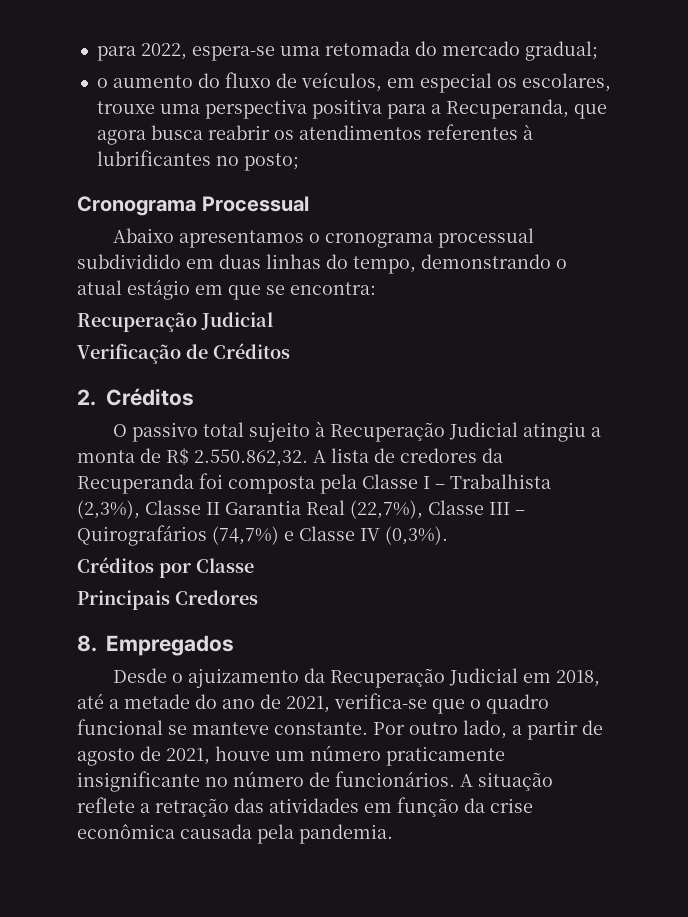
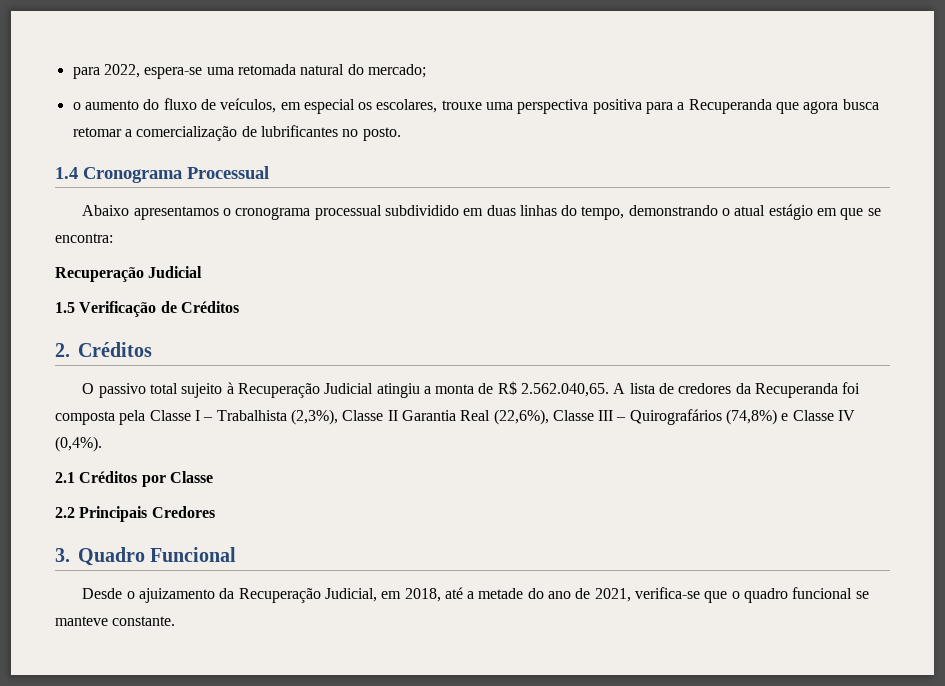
- para 2022, espera-se uma retomada do mercado gradual;
+ para 2022, espera-se uma retomada natural do mercado;
- o aumento do fluxo de veículos, em especial os escolares, trouxe uma perspectiva positiva para a Recuperanda, que agora busca reabrir os atendimentos referentes à lubrificantes no posto;
- Cronograma Processual
+ o aumento do fluxo de veículos, em especial os escolares, trouxe uma perspectiva positiva para a Recuperanda que agora busca retomar a comercialização de lubrificantes no posto.
+ 1.4 Cronograma Processual
- Verificação de Créditos
+ 1.5 Verificação de Créditos
- O passivo total sujeito à Recuperação Judicial atingiu a monta de R$ 2.550.862,32. A lista de credores da Recuperanda foi composta pela Classe I – Trabalhista (2,3%), Classe II Garantia Real (22,7%), Classe III – Quirografários (74,7%) e Classe IV (0,3%).
- Créditos por Classe
+ O passivo total sujeito à Recuperação Judicial atingiu a monta de R$ 2.562.040,65. A lista de credores da Recuperanda foi composta pela Classe I – Trabalhista (2,3%), Classe II Garantia Real (22,6%), Classe III – Quirografários (74,8%) e Classe IV (0,4%).
+ 2.1 Créditos por Classe
- Principais Credores
+ 2.2 Principais Credores
- 8. Empregados
+ 3. Quadro Funcional
- Desde o ajuizamento da Recuperação Judicial em 2018, até a metade do ano de 2021, verifica-se que o quadro funcional se manteve constante. Por outro lado, a partir de agosto de 2021, houve um número praticamente insignificante no número de funcionários. A situação reflete a retração das atividades em função da crise econômica causada pela pandemia.
+ Desde o ajuizamento da Recuperação Judicial, em 2018, até a metade do ano de 2021, verifica-se que o quadro funcional se manteve constante.

